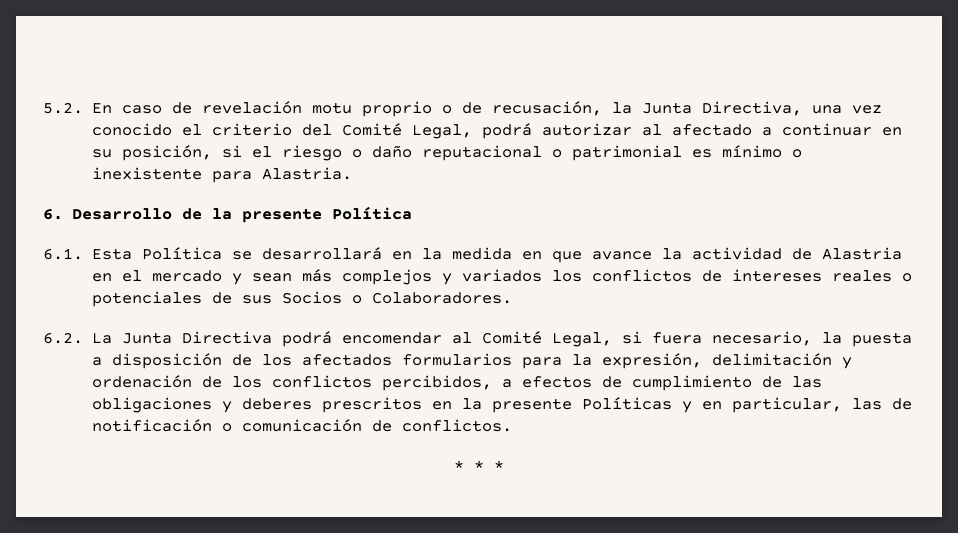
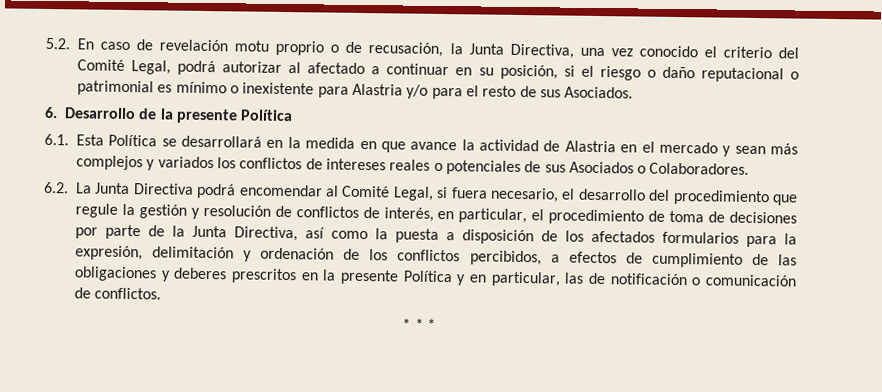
- 5.2. En caso de revelación motu proprio o de recusación, la Junta Directiva, una vez conocido el criterio del Comité Legal, podrá autorizar al afectado a continuar en su posición, si el riesgo o daño reputacional o patrimonial es mínimo o inexistente para Alastria.
+ 5.2. En caso de revelación motu proprio o de recusación, la Junta Directiva, una vez conocido el criterio del Comité Legal, podrá autorizar al afectado a continuar en su posición, si el riesgo o daño reputacional o patrimonial es mínimo o inexistente para Alastria y/o para el resto de sus Asociados.
- 6.1. Esta Política se desarrollará en la medida en que avance la actividad de Alastria en el mercado y sean más complejos y variados los conflictos de intereses reales o potenciales de sus Socios o Colaboradores.
+ 6.1. Esta Política se desarrollará en la medida en que avance la actividad de Alastria en el mercado y sean más complejos y variados los conflictos de intereses reales o potenciales de sus Asociados o Colaboradores.
- 6.2. La Junta Directiva podrá encomendar al Comité Legal, si fuera necesario, la puesta a disposición de los afectados formularios para la expresión, delimitación y ordenación de los conflictos percibidos, a efectos de cumplimiento de las obligaciones y deberes prescritos en la presente Políticas y en particular, las de notificación o comunicación de conflictos.
+ 6.2. La Junta Directiva podrá encomendar al Comité Legal, si fuera necesario, el desarrollo del procedimiento que regule la gestión y resolución de conflictos de interés, en particular, el procedimiento de toma de decisiones por parte de la Junta Directiva, así como la puesta a disposición de los afectados formularios para la expresión, delimitación y ordenación de los conflictos percibidos, a efectos de cumplimiento de las obligaciones y deberes prescritos en la presente Política y en particular, las de notificación o comunicación de conflictos.

